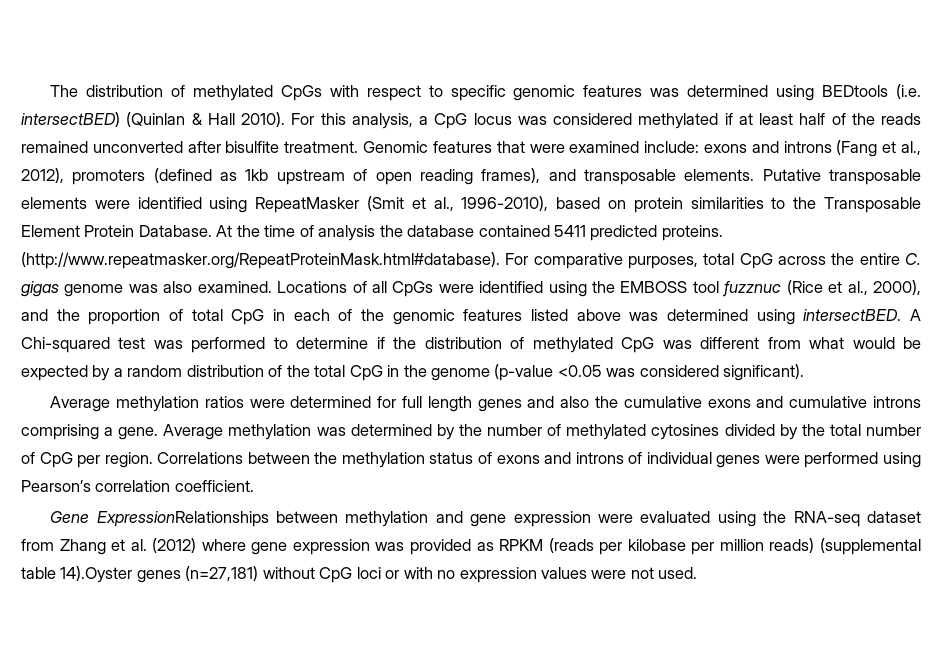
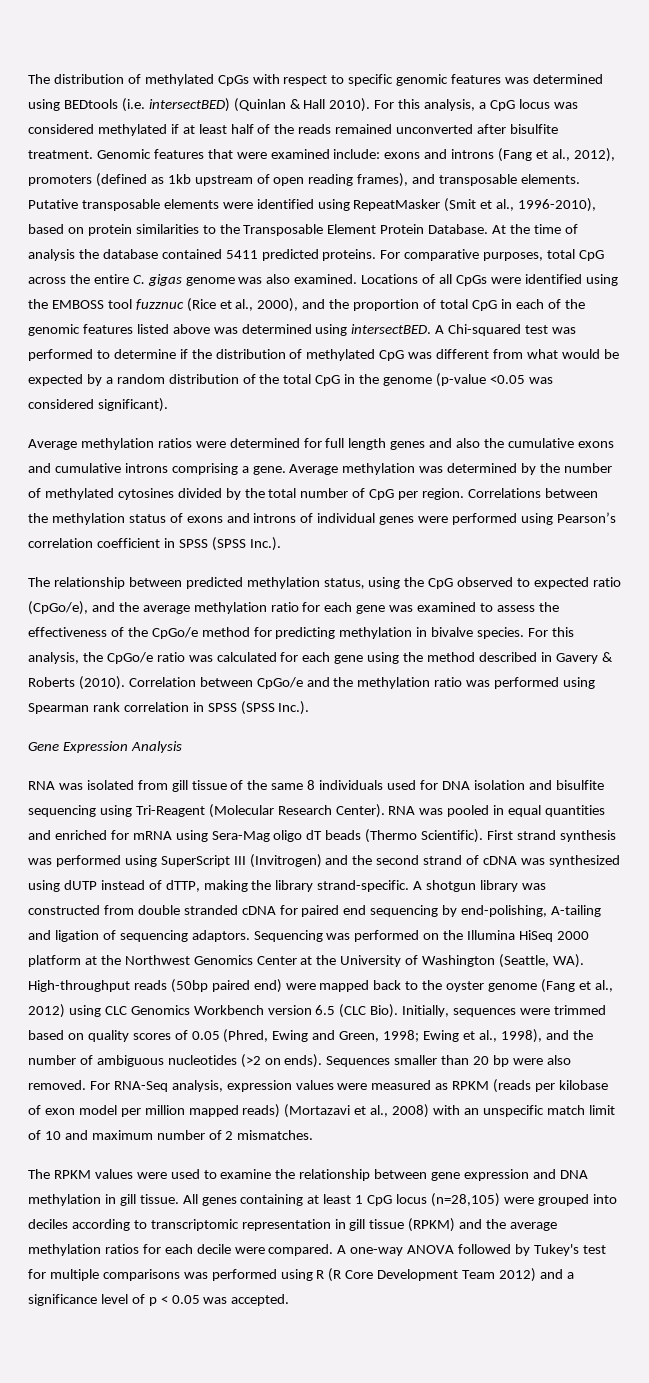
- (http://www.repeatmasker.org/RepeatProteinMask.html#database). For comparative purposes, total CpG across the entire C. gigas genome was also examined.
+ For comparative purposes, total CpG across the entire C. gigas genome was also examined.
- Correlations between the methylation status of exons and introns of individual genes were performed using Pearson’s correlation coefficient.
- Gene ExpressionRelationships between methylation and gene expression were evaluated using the RNA-seq dataset from Zhang et al. (2012) where gene expression was provided as RPKM (reads per kilobase per million reads) (supplemental table 14).Oyster genes (n=27,181) without CpG loci or with no expression values were not used.
+ Correlations between the methylation status of exons and introns of individual genes were performed using Pearson’s correlation coefficient in SPSS (SPSS Inc.).
+ The relationship between predicted methylation status, using the CpG observed to expected ratio (CpGo/e), and the average methylation ratio for each gene was examined to assess the effectiveness of the CpGo/e method for predicting methylation in bivalve species. For this analysis, the CpGo/e ratio was calculated for each gene using the method described in Gavery & Roberts (2010). Correlation between CpGo/e and the methylation ratio was performed using Spearman rank correlation in SPSS (SPSS Inc.).
+ Gene Expression Analysis
+ RNA was isolated from gill tissue of the same 8 individuals used for DNA isolation and bisulfite sequencing using Tri-Reagent (Molecular Research Center). RNA was pooled in equal quantities and enriched for mRNA using Sera-Mag oligo dT beads (Thermo Scientific). First strand synthesis was performed using SuperScript III (Invitrogen) and the second strand of cDNA was synthesized using dUTP instead of dTTP, making the library strand-specific. A shotgun library was constructed from double stranded cDNA for paired end sequencing by end-polishing, A-tailing and ligation of sequencing adaptors. Sequencing was performed on the Illumina HiSeq 2000 platform at the Northwest Genomics Center at the University of Washington (Seattle, WA). High-throughput reads (50bp paired end) were mapped back to the oyster genome (Fang et al., 2012) using CLC Genomics Workbench version 6.5 (CLC Bio). Initially, sequences were trimmed based on quality scores of 0.05 (Phred, Ewing and Green, 1998; Ewing et al., 1998), and the number of ambiguous nucleotides (>2 on ends). Sequences smaller than 20 bp were also removed. For RNA-Seq analysis, expression values were measured as RPKM (reads per kilobase of exon model per million mapped reads) (Mortazavi et al., 2008) with an unspecific match limit of 10 and maximum number of 2 mismatches.
+ The RPKM values were used to examine the relationship between gene expression and DNA methylation in gill tissue. All genes containing at least 1 CpG locus (n=28,105) were grouped into deciles according to transcriptomic representation in gill tissue (RPKM) and the average methylation ratios for each decile were compared. A one-way ANOVA followed by Tukey's test for multiple comparisons was performed using R (R Core Development Team 2012) and a significance level of p < 0.05 was accepted.

